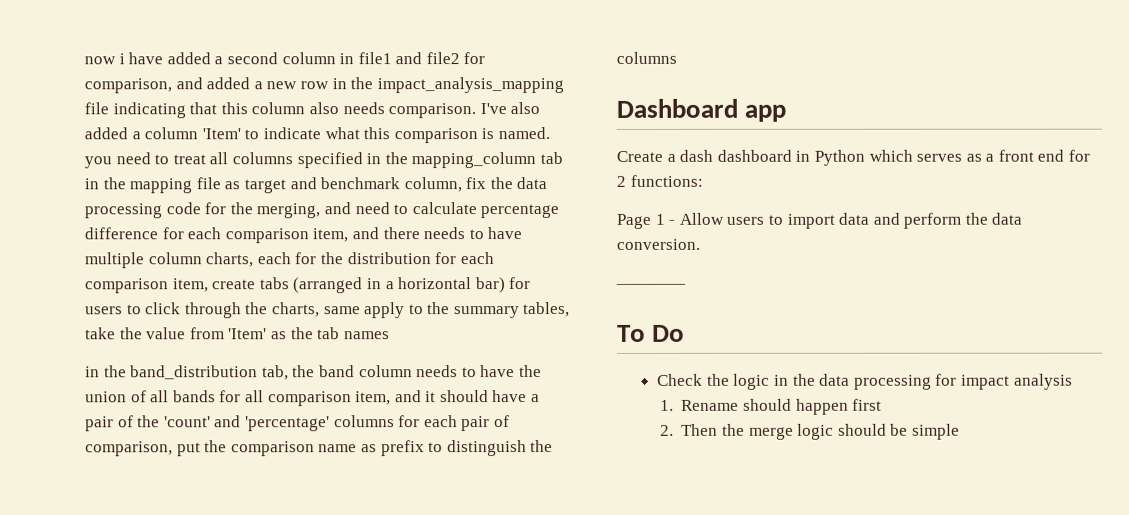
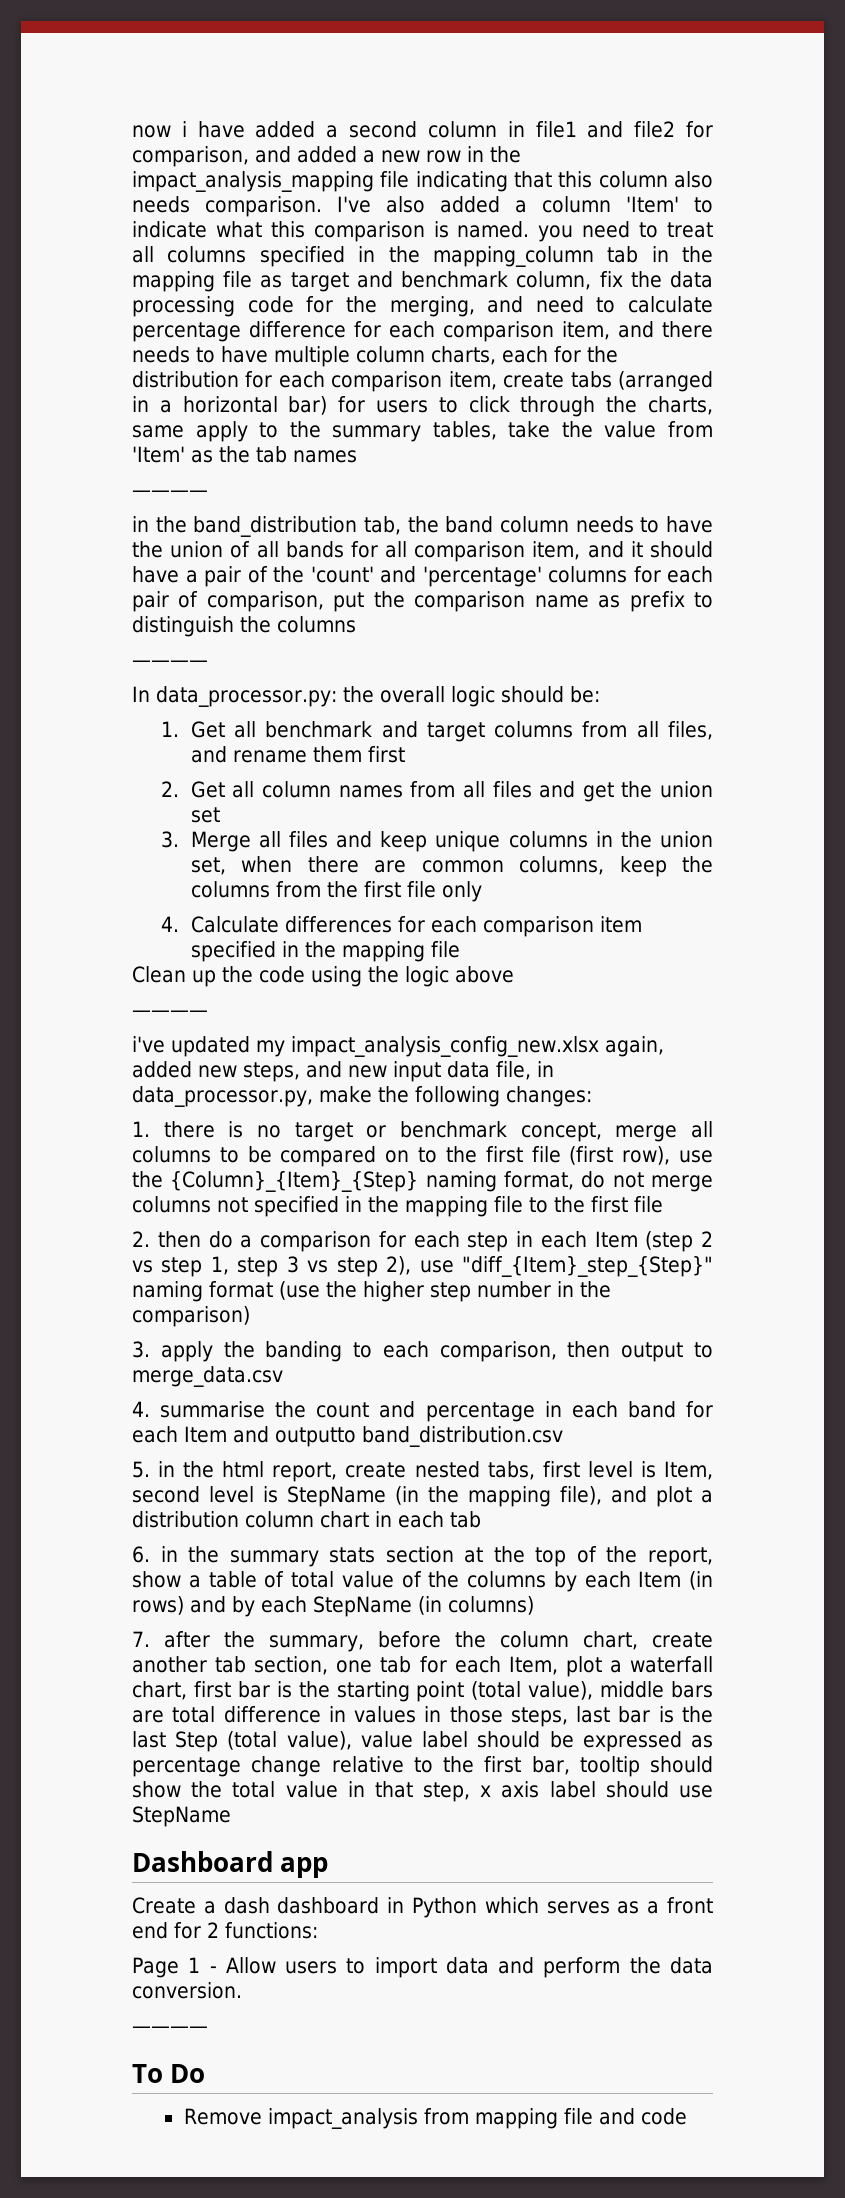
  I've also added a column 'Item' to indicate what this comparison is named. you need to treat all columns specified in the mapping_column tab in the mapping file as target and benchmark column, fix the data processing code for the merging, and need to calculate percentage difference for each comparison item, and there needs to have multiple column charts, each for the distribution for each comparison item, create tabs (arranged in a horizontal bar) for users to click through the charts, same apply to the summary tables, take the value from 'Item' as the tab names
+ ————
  in the band_distribution tab, the band column needs to have the union of all bands for all comparison item, and it should have a pair of the 'count' and 'percentage' columns for each pair of comparison, put the comparison name as prefix to distinguish the columns
+ ————
+ In data_processor.py: the overall logic should be:
+ 1. Get all benchmark and target columns from all files, and rename them first
+ 2. Get all column names from all files and get the union set
+ 3. Merge all files and keep unique columns in the union set, when there are common columns, keep the columns from the first file only
+ 4. Calculate differences for each comparison item specified in the mapping file
+ Clean up the code using the logic above
+ ————
+ i've updated my impact_analysis_config_new.xlsx again, added new steps, and new input data file, in data_processor.py, make the following changes:
+ 1. there is no target or benchmark concept, merge all columns to be compared on to the first file (first row), use the {Column}_{Item}_{Step} naming format, do not merge columns not specified in the mapping file to the first file
+ 2. then do a comparison for each step in each Item (step 2 vs step 1, step 3 vs step 2), use "diff_{Item}_step_{Step}" naming format (use the higher step number in the comparison)
+ 3. apply the banding to each comparison, then output to merge_data.csv
+ 4. summarise the count and percentage in each band for each Item and outputto band_distribution.csv
+ 5. in the html report, create nested tabs, first level is Item, second level is StepName (in the mapping file), and plot a distribution column chart in each tab
+ 6. in the summary stats section at the top of the report, show a table of total value of the columns by each Item (in rows) and by each StepName (in columns)
+ 7. after the summary, before the column chart, create another tab section, one tab for each Item, plot a waterfall chart, first bar is the starting point (total value), middle bars are total difference in values in those steps, last bar is the last Step (total value), value label should be expressed as percentage change relative to the first bar, tooltip should show the total value in that step, x axis label should use StepName
- Check the logic in the data processing for impact analysis
- 1. Rename should happen first
- 2. Then the merge logic should be simple
+ Remove impact_analysis from mapping file and code

